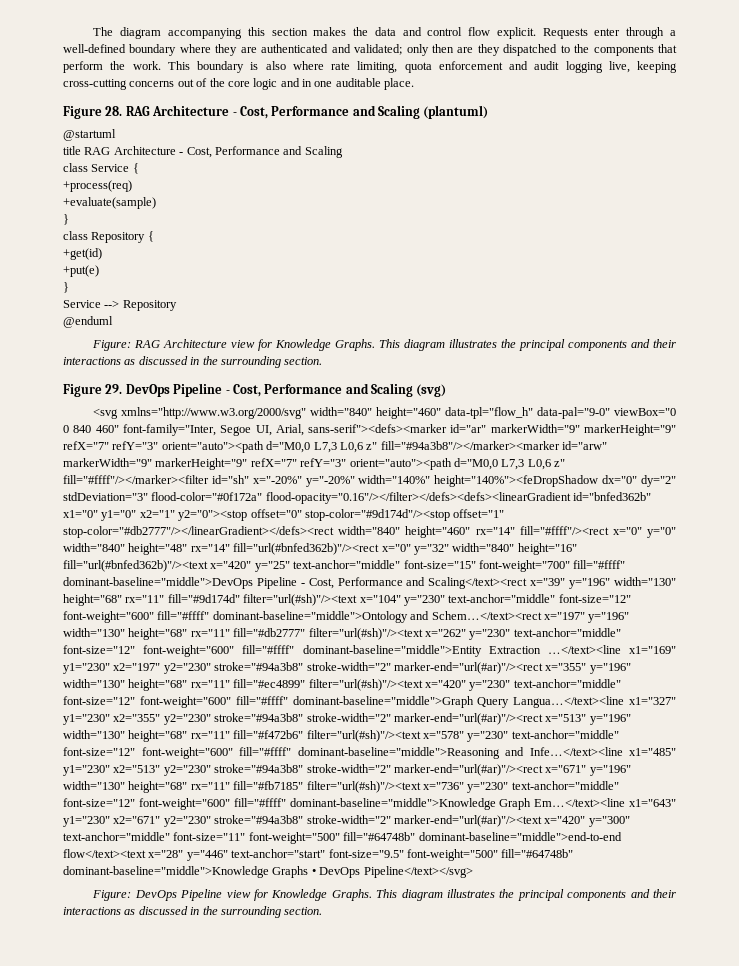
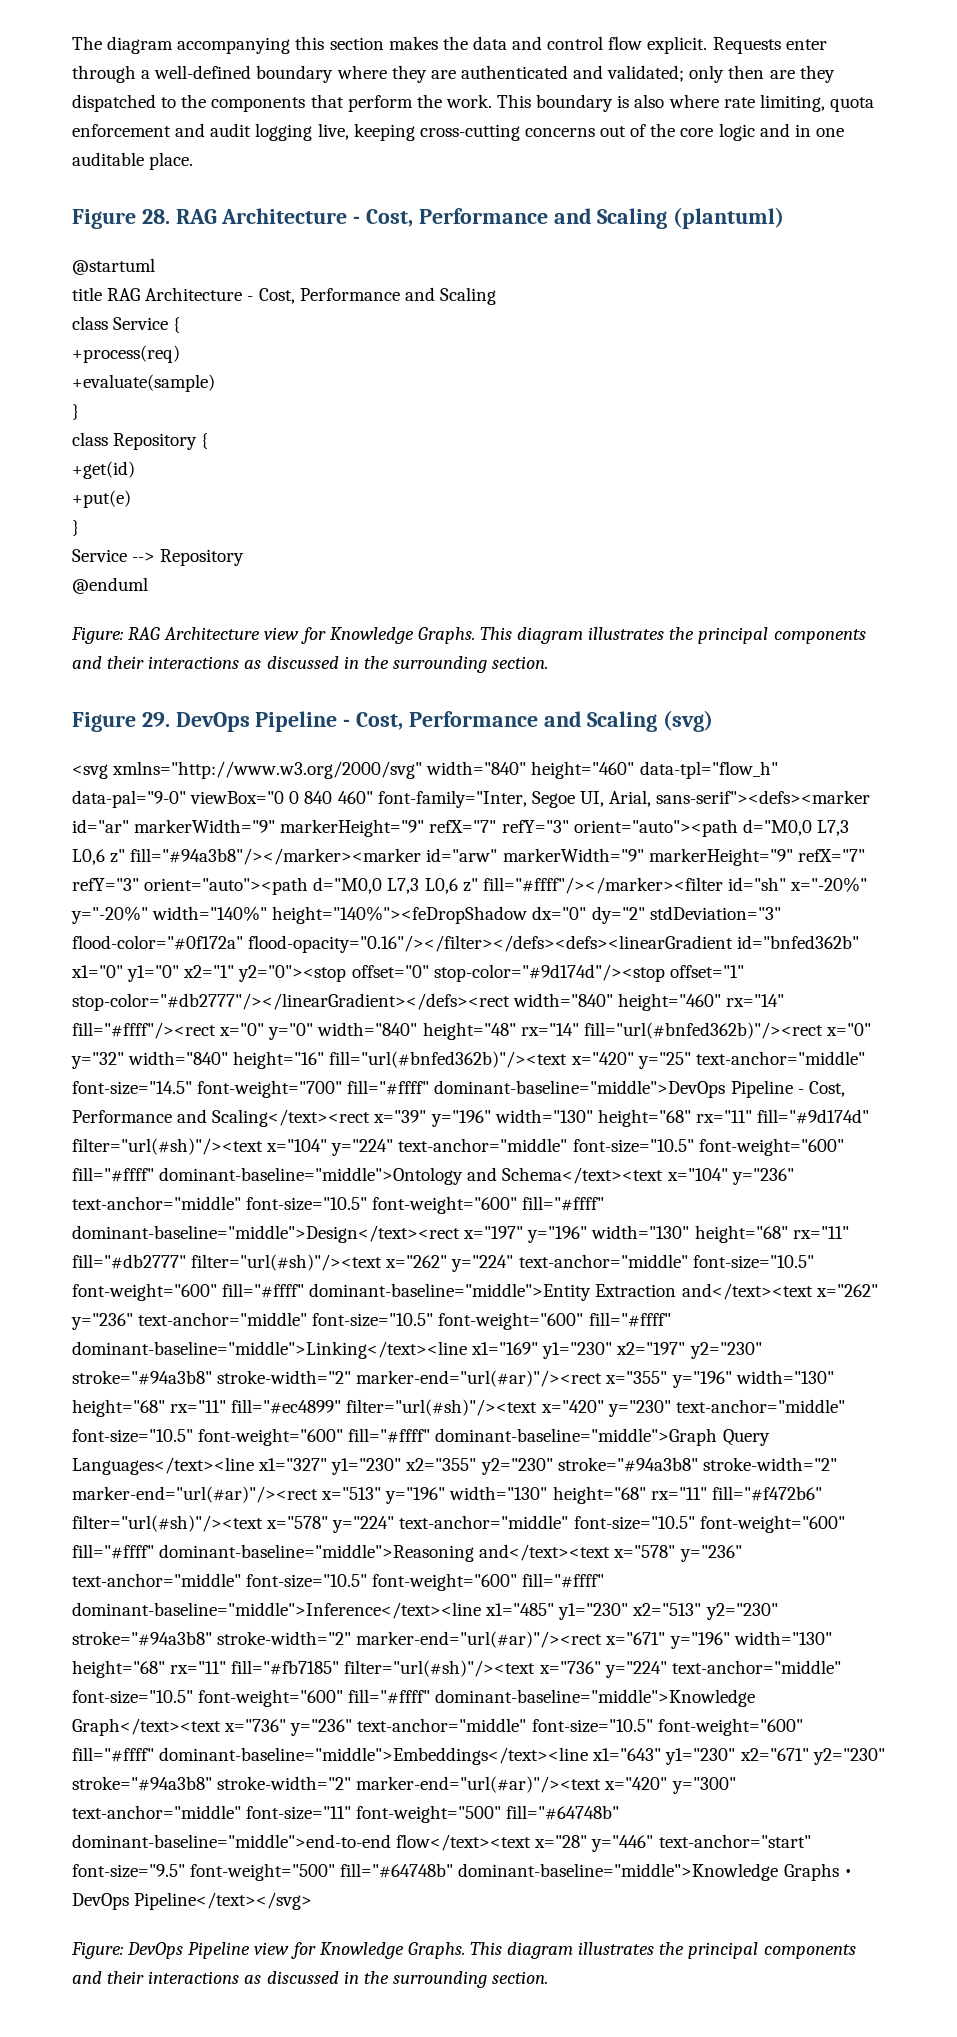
- <svg xmlns="http://www.w3.org/2000/svg" width="840" height="460" data-tpl="flow_h" data-pal="9-0" viewBox="0 0 840 460" font-family="Inter, Segoe UI, Arial, sans-serif"><defs><marker id="ar" markerWidth="9" markerHeight="9" refX="7" refY="3" orient="auto"><path d="M0,0 L7,3 L0,6 z" fill="#94a3b8"/></marker><marker id="arw" markerWidth="9" markerHeight="9" refX="7" refY="3" orient="auto"><path d="M0,0 L7,3 L0,6 z" fill="#ffff"/></marker><filter id="sh" x="-20%" y="-20%" width="140%" height="140%"><feDropShadow dx="0" dy="2" stdDeviation="3" flood-color="#0f172a" flood-opacity="0.16"/></filter></defs><defs><linearGradient id="bnfed362b" x1="0" y1="0" x2="1" y2="0"><stop offset="0" stop-color="#9d174d"/><stop offset="1" stop-color="#db2777"/></linearGradient></defs><rect width="840" height="460" rx="14" fill="#ffff"/><rect x="0" y="0" width="840" height="48" rx="14" fill="url(#bnfed362b)"/><rect x="0" y="32" width="840" height="16" fill="url(#bnfed362b)"/><text x="420" y="25" text-anchor="middle" font-size="15" font-weight="700" fill="#ffff" dominant-baseline="middle">DevOps Pipeline - Cost, Performance and Scaling</text><rect x="39" y="196" width="130" height="68" rx="11" fill="#9d174d" filter="url(#sh)"/><text x="104" y="230" text-anchor="middle" font-size="12" font-weight="600" fill="#ffff" dominant-baseline="middle">Ontology and Schem…</text><rect x="197" y="196" width="130" height="68" rx="11" fill="#db2777" filter="url(#sh)"/><text x="262" y="230" text-anchor="middle" font-size="12" font-weight="600" fill="#ffff" dominant-baseline="middle">Entity Extraction …</text><line x1="169" y1="230" x2="197" y2="230" stroke="#94a3b8" stroke-width="2" marker-end="url(#ar)"/><rect x="355" y="196" width="130" height="68" rx="11" fill="#ec4899" filter="url(#sh)"/><text x="420" y="230" text-anchor="middle" font-size="12" font-weight="600" fill="#ffff" dominant-baseline="middle">Graph Query Langua…</text><line x1="327" y1="230" x2="355" y2="230" stroke="#94a3b8" stroke-width="2" marker-end="url(#ar)"/><rect x="513" y="196" width="130" height="68" rx="11" fill="#f472b6" filter="url(#sh)"/><text x="578" y="230" text-anchor="middle" font-size="12" font-weight="600" fill="#ffff" dominant-baseline="middle">Reasoning and Infe…</text><line x1="485" y1="230" x2="513" y2="230" stroke="#94a3b8" stroke-width="2" marker-end="url(#ar)"/><rect x="671" y="196" width="130" height="68" rx="11" fill="#fb7185" filter="url(#sh)"/><text x="736" y="230" text-anchor="middle" font-size="12" font-weight="600" fill="#ffff" dominant-baseline="middle">Knowledge Graph Em…</text><line x1="643" y1="230" x2="671" y2="230" stroke="#94a3b8" stroke-width="2" marker-end="url(#ar)"/><text x="420" y="300" text-anchor="middle" font-size="11" font-weight="500" fill="#64748b" dominant-baseline="middle">end-to-end flow</text><text x="28" y="446" text-anchor="start" font-size="9.5" font-weight="500" fill="#64748b" dominant-baseline="middle">Knowledge Graphs • DevOps Pipeline</text></svg>
+ <svg xmlns="http://www.w3.org/2000/svg" width="840" height="460" data-tpl="flow_h" data-pal="9-0" viewBox="0 0 840 460" font-family="Inter, Segoe UI, Arial, sans-serif"><defs><marker id="ar" markerWidth="9" markerHeight="9" refX="7" refY="3" orient="auto"><path d="M0,0 L7,3 L0,6 z" fill="#94a3b8"/></marker><marker id="arw" markerWidth="9" markerHeight="9" refX="7" refY="3" orient="auto"><path d="M0,0 L7,3 L0,6 z" fill="#ffff"/></marker><filter id="sh" x="-20%" y="-20%" width="140%" height="140%"><feDropShadow dx="0" dy="2" stdDeviation="3" flood-color="#0f172a" flood-opacity="0.16"/></filter></defs><defs><linearGradient id="bnfed362b" x1="0" y1="0" x2="1" y2="0"><stop offset="0" stop-color="#9d174d"/><stop offset="1" stop-color="#db2777"/></linearGradient></defs><rect width="840" height="460" rx="14" fill="#ffff"/><rect x="0" y="0" width="840" height="48" rx="14" fill="url(#bnfed362b)"/><rect x="0" y="32" width="840" height="16" fill="url(#bnfed362b)"/><text x="420" y="25" text-anchor="middle" font-size="14.5" font-weight="700" fill="#ffff" dominant-baseline="middle">DevOps Pipeline - Cost, Performance and Scaling</text><rect x="39" y="196" width="130" height="68" rx="11" fill="#9d174d" filter="url(#sh)"/><text x="104" y="224" text-anchor="middle" font-size="10.5" font-weight="600" fill="#ffff" dominant-baseline="middle">Ontology and Schema</text><text x="104" y="236" text-anchor="middle" font-size="10.5" font-weight="600" fill="#ffff" dominant-baseline="middle">Design</text><rect x="197" y="196" width="130" height="68" rx="11" fill="#db2777" filter="url(#sh)"/><text x="262" y="224" text-anchor="middle" font-size="10.5" font-weight="600" fill="#ffff" dominant-baseline="middle">Entity Extraction and</text><text x="262" y="236" text-anchor="middle" font-size="10.5" font-weight="600" fill="#ffff" dominant-baseline="middle">Linking</text><line x1="169" y1="230" x2="197" y2="230" stroke="#94a3b8" stroke-width="2" marker-end="url(#ar)"/><rect x="355" y="196" width="130" height="68" rx="11" fill="#ec4899" filter="url(#sh)"/><text x="420" y="230" text-anchor="middle" font-size="10.5" font-weight="600" fill="#ffff" dominant-baseline="middle">Graph Query Languages</text><line x1="327" y1="230" x2="355" y2="230" stroke="#94a3b8" stroke-width="2" marker-end="url(#ar)"/><rect x="513" y="196" width="130" height="68" rx="11" fill="#f472b6" filter="url(#sh)"/><text x="578" y="224" text-anchor="middle" font-size="10.5" font-weight="600" fill="#ffff" dominant-baseline="middle">Reasoning and</text><text x="578" y="236" text-anchor="middle" font-size="10.5" font-weight="600" fill="#ffff" dominant-baseline="middle">Inference</text><line x1="485" y1="230" x2="513" y2="230" stroke="#94a3b8" stroke-width="2" marker-end="url(#ar)"/><rect x="671" y="196" width="130" height="68" rx="11" fill="#fb7185" filter="url(#sh)"/><text x="736" y="224" text-anchor="middle" font-size="10.5" font-weight="600" fill="#ffff" dominant-baseline="middle">Knowledge Graph</text><text x="736" y="236" text-anchor="middle" font-size="10.5" font-weight="600" fill="#ffff" dominant-baseline="middle">Embeddings</text><line x1="643" y1="230" x2="671" y2="230" stroke="#94a3b8" stroke-width="2" marker-end="url(#ar)"/><text x="420" y="300" text-anchor="middle" font-size="11" font-weight="500" fill="#64748b" dominant-baseline="middle">end-to-end flow</text><text x="28" y="446" text-anchor="start" font-size="9.5" font-weight="500" fill="#64748b" dominant-baseline="middle">Knowledge Graphs • DevOps Pipeline</text></svg>

